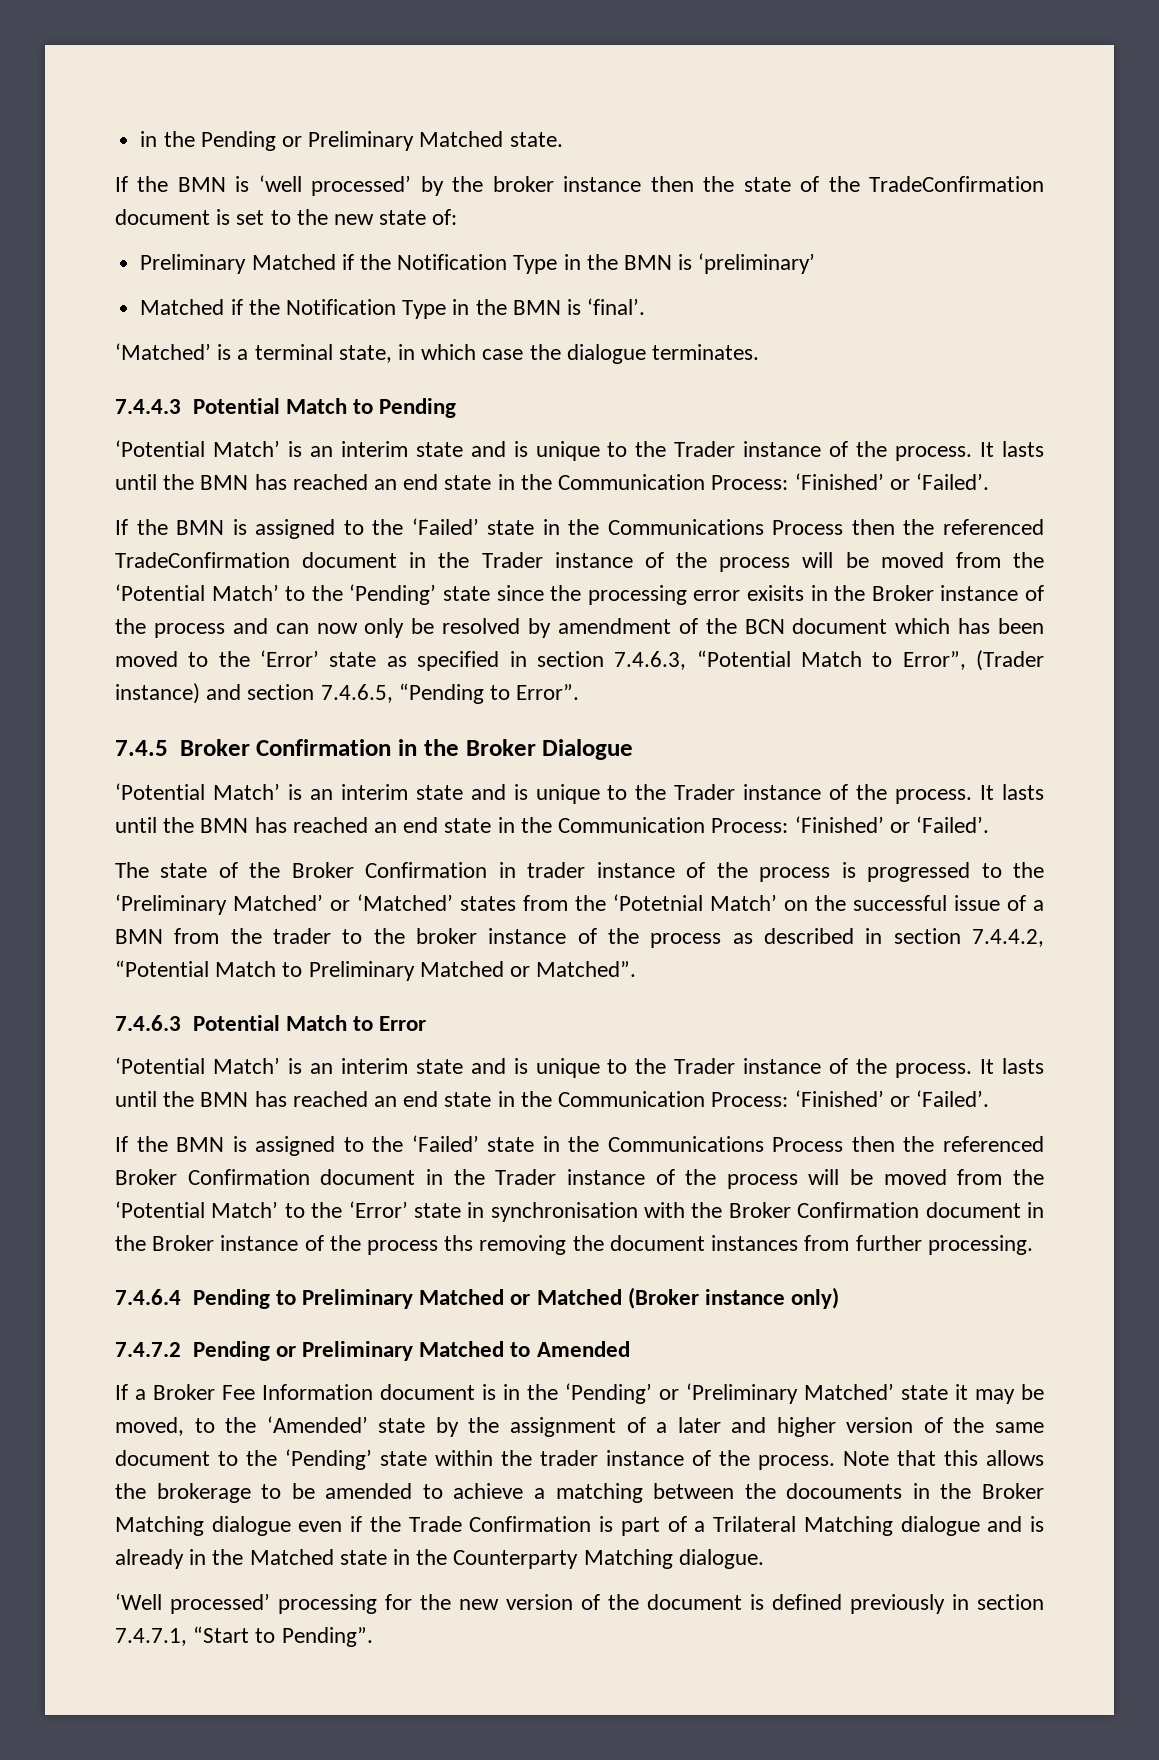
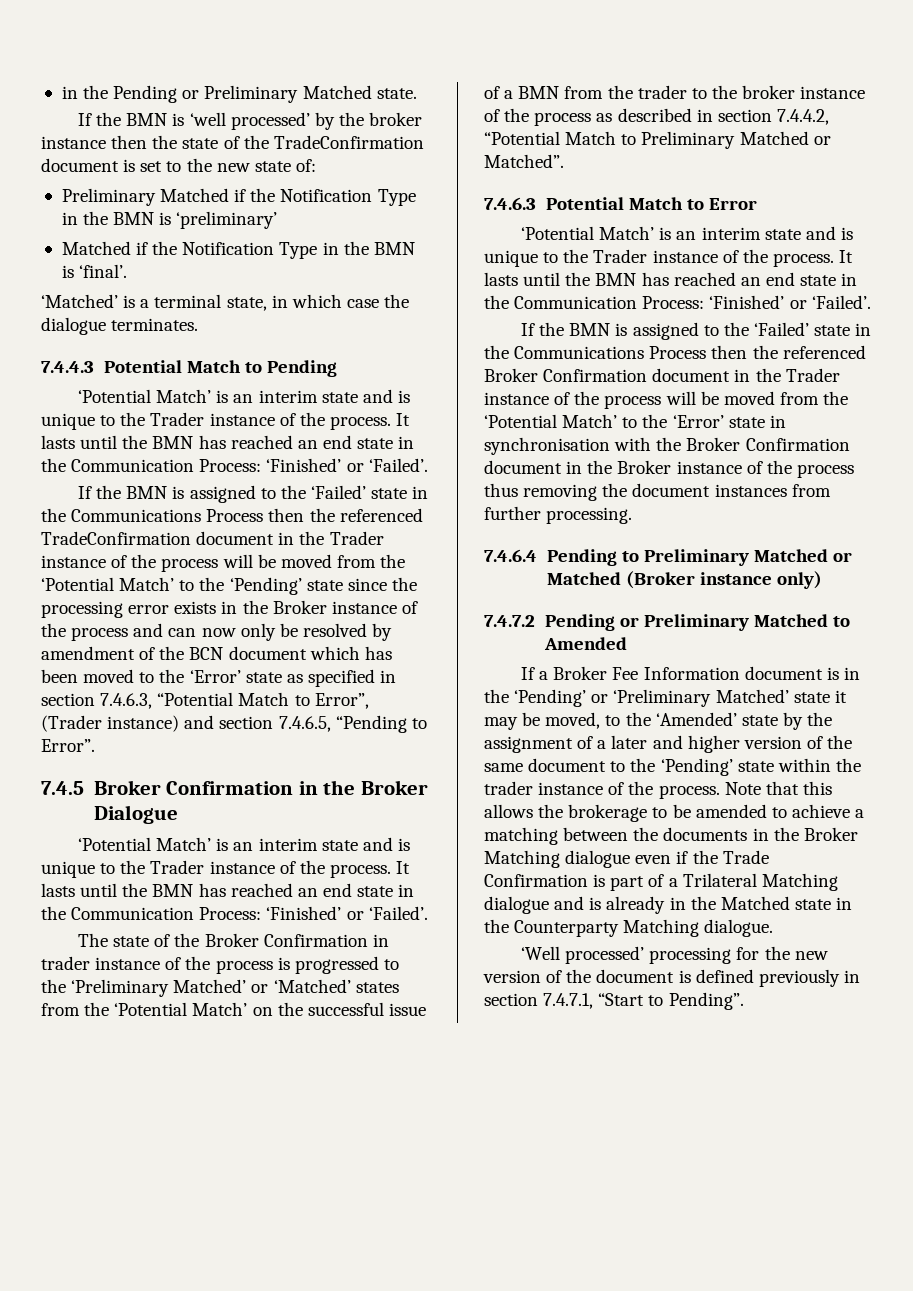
- If the BMN is assigned to the ‘Failed’ state in the Communications Process then the referenced TradeConfirmation document in the Trader instance of the process will be moved from the ‘Potential Match’ to the ‘Pending’ state since the processing error exisits in the Broker instance of the process and can now only be resolved by amendment of the BCN document which has been moved to the ‘Error’ state as specified in section 7.4.6.3, “Potential Match to Error”, (Trader instance) and section 7.4.6.5, “Pending to Error”.
+ If the BMN is assigned to the ‘Failed’ state in the Communications Process then the referenced TradeConfirmation document in the Trader instance of the process will be moved from the ‘Potential Match’ to the ‘Pending’ state since the processing error exists in the Broker instance of the process and can now only be resolved by amendment of the BCN document which has been moved to the ‘Error’ state as specified in section 7.4.6.3, “Potential Match to Error”, (Trader instance) and section 7.4.6.5, “Pending to Error”.
- The state of the Broker Confirmation in trader instance of the process is progressed to the ‘Preliminary Matched’ or ‘Matched’ states from the ‘Potetnial Match’ on the successful issue of a BMN from the trader to the broker instance of the process as described in section 7.4.4.2, “Potential Match to Preliminary Matched or Matched”.
+ The state of the Broker Confirmation in trader instance of the process is progressed to the ‘Preliminary Matched’ or ‘Matched’ states from the ‘Potential Match’ on the successful issue of a BMN from the trader to the broker instance of the process as described in section 7.4.4.2, “Potential Match to Preliminary Matched or Matched”.
- If the BMN is assigned to the ‘Failed’ state in the Communications Process then the referenced Broker Confirmation document in the Trader instance of the process will be moved from the ‘Potential Match’ to the ‘Error’ state in synchronisation with the Broker Confirmation document in the Broker instance of the process ths removing the document instances from further processing.
+ If the BMN is assigned to the ‘Failed’ state in the Communications Process then the referenced Broker Confirmation document in the Trader instance of the process will be moved from the ‘Potential Match’ to the ‘Error’ state in synchronisation with the Broker Confirmation document in the Broker instance of the process thus removing the document instances from further processing.
- Note that this allows the brokerage to be amended to achieve a matching between the docouments in the Broker Matching dialogue even if the Trade Confirmation is part of a Trilateral Matching dialogue and is already in the Matched state in the Counterparty Matching dialogue.
+ Note that this allows the brokerage to be amended to achieve a matching between the documents in the Broker Matching dialogue even if the Trade Confirmation is part of a Trilateral Matching dialogue and is already in the Matched state in the Counterparty Matching dialogue.

